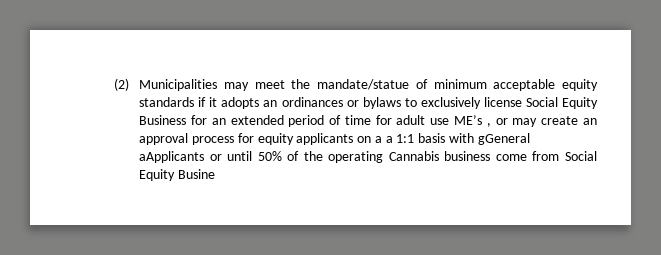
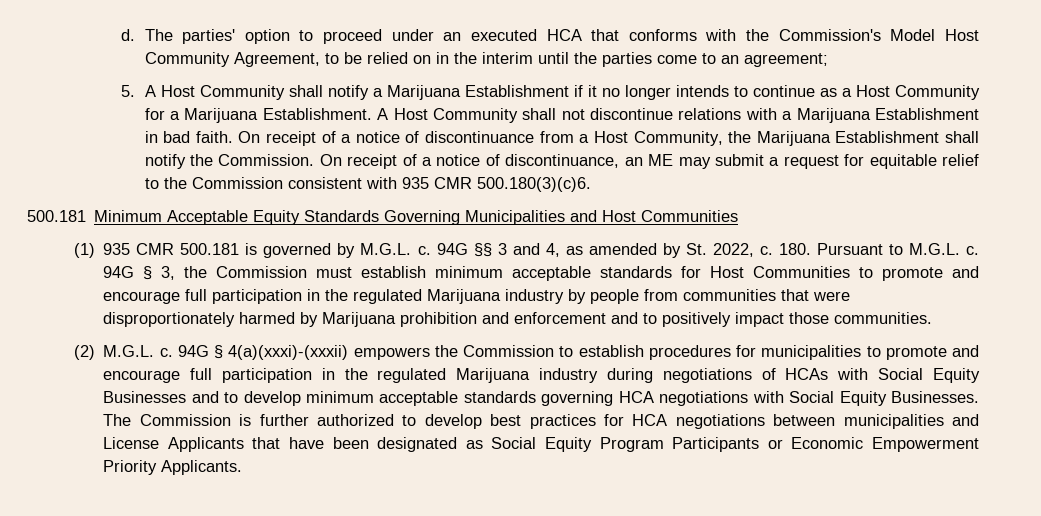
- (2) Municipalities may meet the mandate/statue of minimum acceptable equity standards if it adopts an ordinances or bylaws to exclusively license Social Equity Business for an extended period of time for adult use ME’s , or may create an approval process for equity applicants on a a 1:1 basis with gGeneral aApplicants or until 50% of the operating Cannabis business come from Social Equity Busine
+ d. The parties' option to proceed under an executed HCA that conforms with the Commission's Model Host Community Agreement, to be relied on in the interim until the parties come to an agreement;
+ 5. A Host Community shall notify a Marijuana Establishment if it no longer intends to continue as a Host Community for a Marijuana Establishment. A Host Community shall not discontinue relations with a Marijuana Establishment in bad faith. On receipt of a notice of discontinuance from a Host Community, the Marijuana Establishment shall notify the Commission. On receipt of a notice of discontinuance, an ME may submit a request for equitable relief to the Commission consistent with 935 CMR 500.180(3)(c)6.
+ 500.181 Minimum Acceptable Equity Standards Governing Municipalities and Host Communities
+ (1) 935 CMR 500.181 is governed by M.G.L. c. 94G §§ 3 and 4, as amended by St. 2022, c. 180. Pursuant to M.G.L. c. 94G § 3, the Commission must establish minimum acceptable standards for Host Communities to promote and encourage full participation in the regulated Marijuana industry by people from communities that were disproportionately harmed by Marijuana prohibition and enforcement and to positively impact those communities.
+ (2) M.G.L. c. 94G § 4(a)(xxxi)-(xxxii) empowers the Commission to establish procedures for municipalities to promote and encourage full participation in the regulated Marijuana industry during negotiations of HCAs with Social Equity Businesses and to develop minimum acceptable standards governing HCA negotiations with Social Equity Businesses. The Commission is further authorized to develop best practices for HCA negotiations between municipalities and License Applicants that have been designated as Social Equity Program Participants or Economic Empowerment Priority Applicants.

